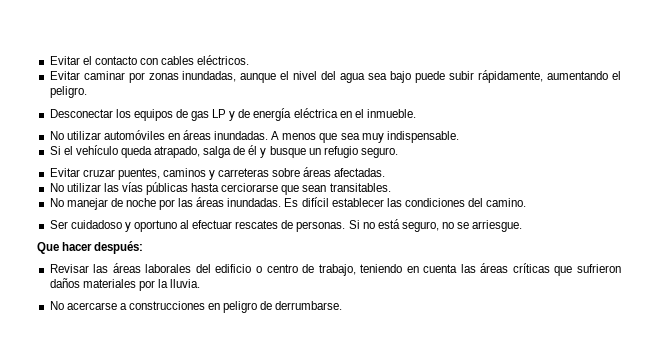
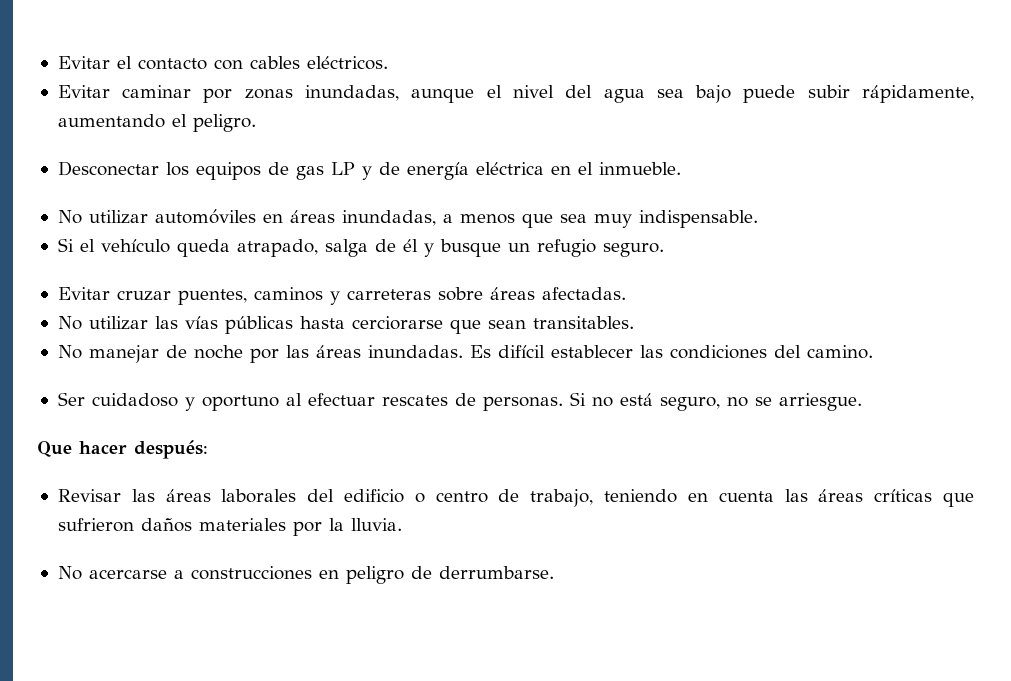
- No utilizar automóviles en áreas inundadas. A menos que sea muy indispensable.
+ No utilizar automóviles en áreas inundadas, a menos que sea muy indispensable.

